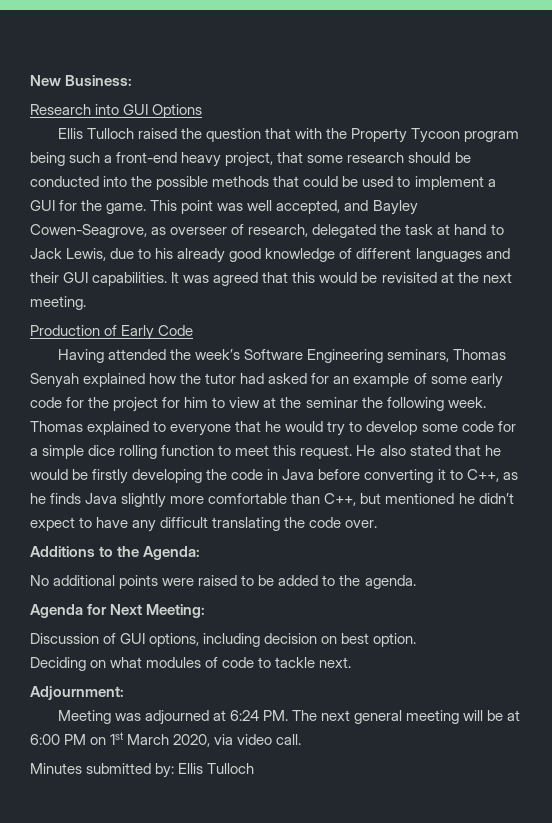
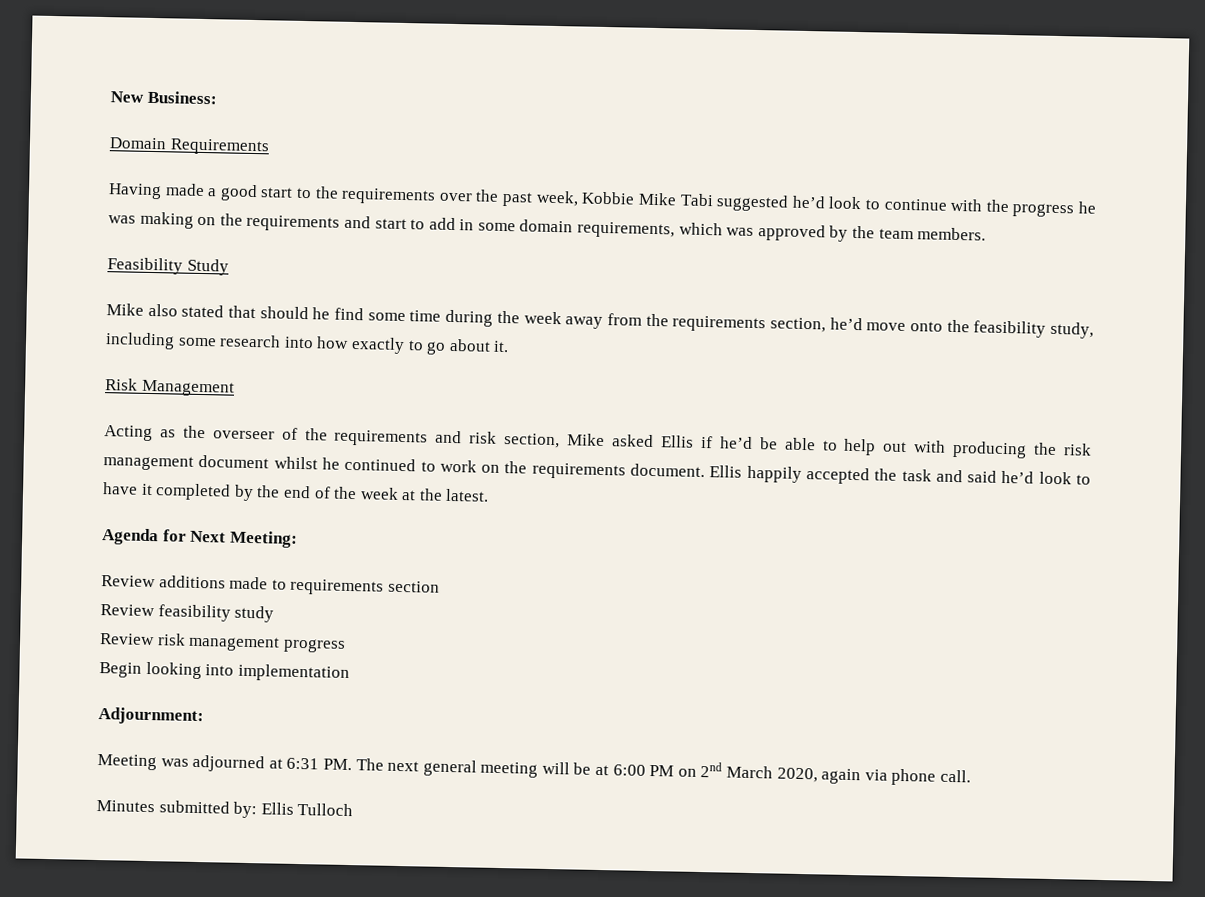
- Research into GUI Options
- Ellis Tulloch raised the question that with the Property Tycoon program being such a front-end heavy project, that some research should be conducted into the possible methods that could be used to implement a GUI for the game. This point was well accepted, and Bayley Cowen-Seagrove, as overseer of research, delegated the task at hand to Jack Lewis, due to his already good knowledge of different languages and their GUI capabilities. It was agreed that this would be revisited at the next meeting.
- Production of Early Code
- Having attended the week’s Software Engineering seminars, Thomas Senyah explained how the tutor had asked for an example of some early code for the project for him to view at the seminar the following week. Thomas explained to everyone that he would try to develop some code for a simple dice rolling function to meet this request. He also stated that he would be firstly developing the code in Java before converting it to C++, as he finds Java slightly more comfortable than C++, but mentioned he didn’t expect to have any difficult translating the code over.
- Additions to the Agenda:
- No additional points were raised to be added to the agenda.
+ Domain Requirements
+ Having made a good start to the requirements over the past week, Kobbie Mike Tabi suggested he’d look to continue with the progress he was making on the requirements and start to add in some domain requirements, which was approved by the team members.
+ Feasibility Study
+ Mike also stated that should he find some time during the week away from the requirements section, he’d move onto the feasibility study, including some research into how exactly to go about it.
+ Risk Management
+ Acting as the overseer of the requirements and risk section, Mike asked Ellis if he’d be able to help out with producing the risk management document whilst he continued to work on the requirements document. Ellis happily accepted the task and said he’d look to have it completed by the end of the week at the latest.
  Agenda for Next Meeting:
- Discussion of GUI options, including decision on best option.
- Deciding on what modules of code to tackle next.
+ Review additions made to requirements section
+ Review feasibility study
+ Review risk management progress
+ Begin looking into implementation
- Meeting was adjourned at 6:24 PM. The next general meeting will be at 6:00 PM on 1st March 2020, via video call.
+ Meeting was adjourned at 6:31 PM. The next general meeting will be at 6:00 PM on 2nd March 2020, again via phone call.

